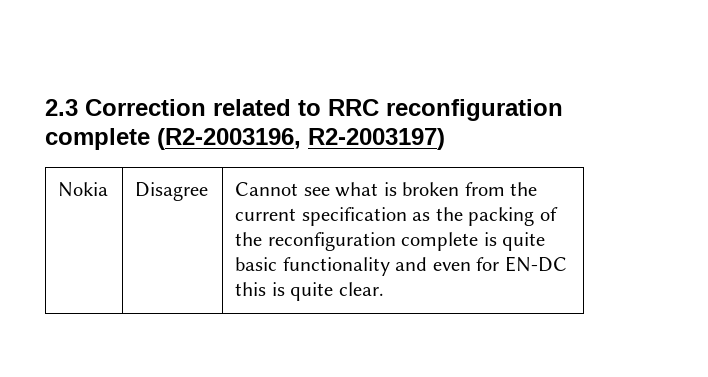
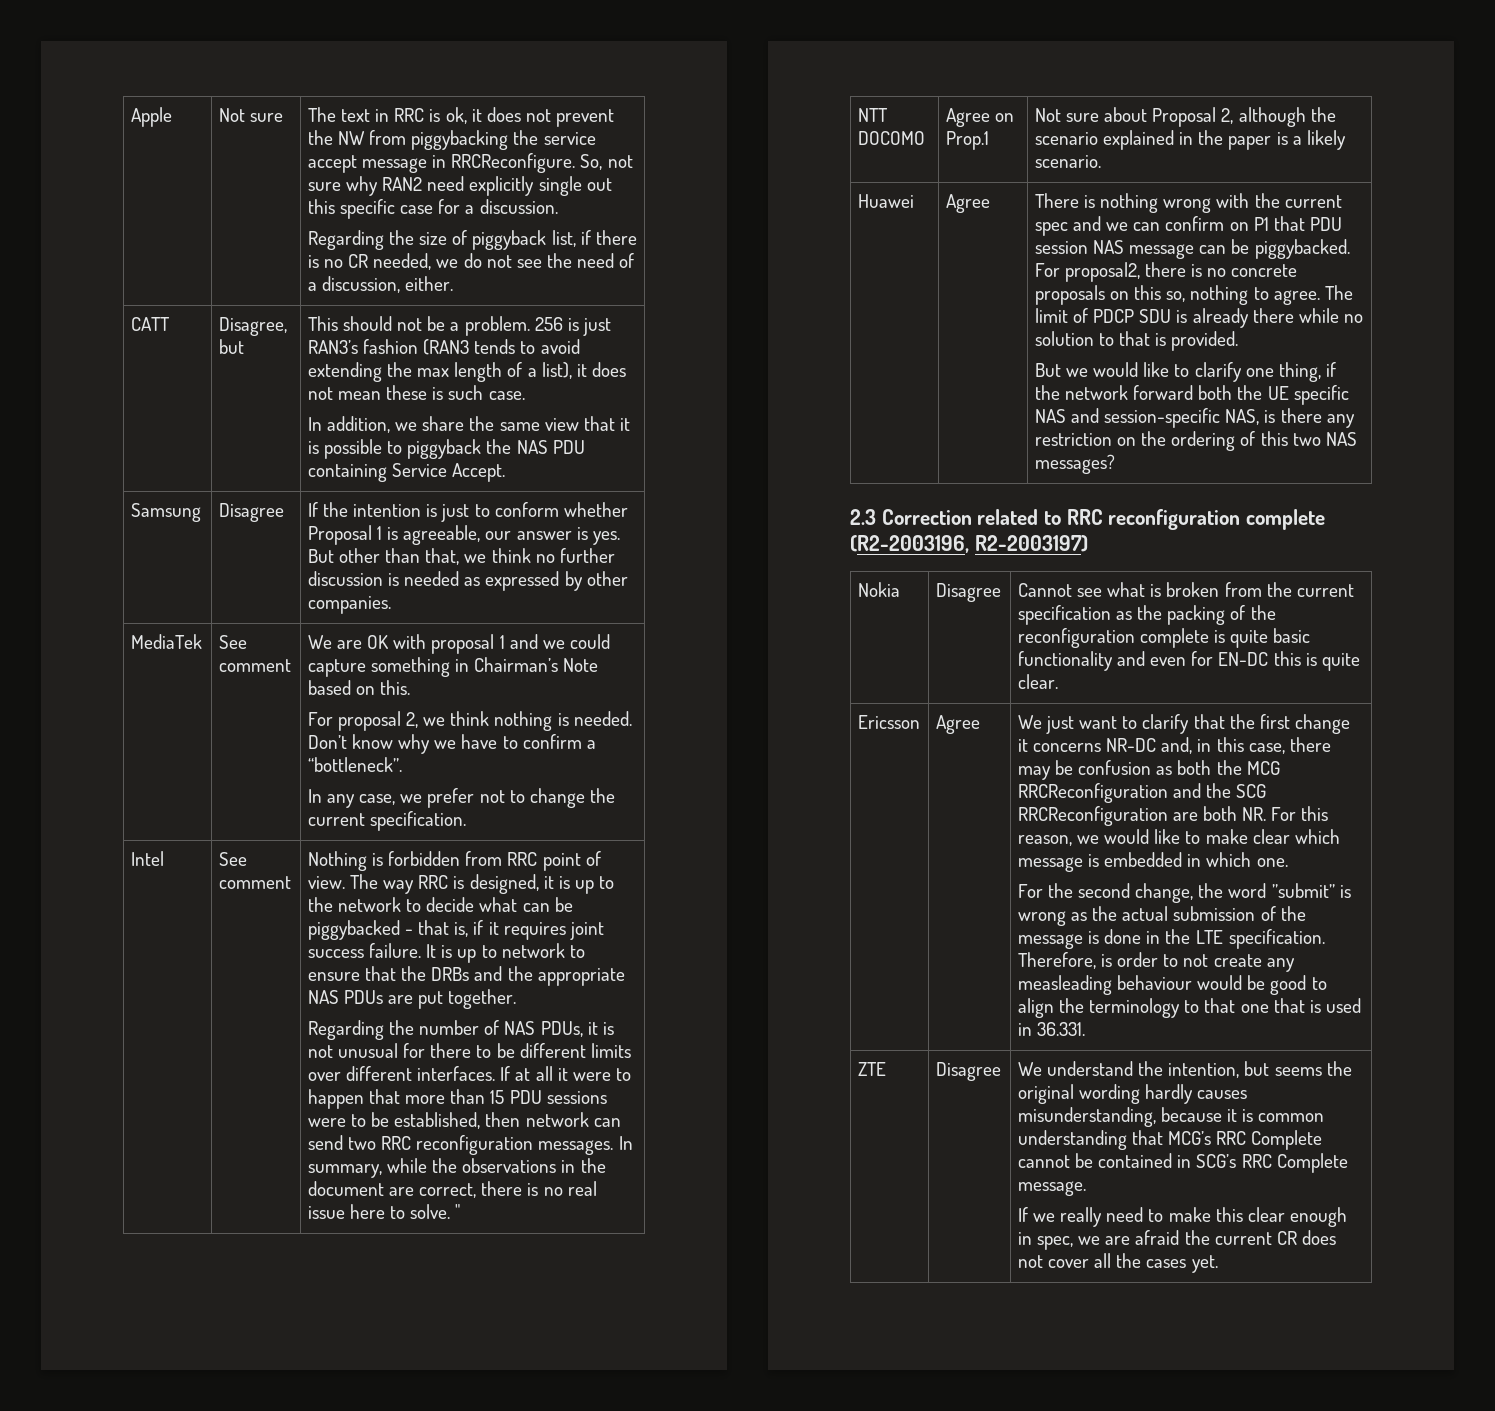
+ Apple | Not sure | The text in RRC is ok, it does not prevent the NW from piggybacking the service accept message in RRCReconfigure. So, not sure why RAN2 need explicitly single out this specific case for a discussion.
+ Regarding the size of piggyback list, if there is no CR needed, we do not see the need of a discussion, either.
+ CATT | Disagree, but | This should not be a problem. 256 is just RAN3’s fashion (RAN3 tends to avoid extending the max length of a list), it does not mean these is such case.
+ In addition, we share the same view that it is possible to piggyback the NAS PDU containing Service Accept.
+ Samsung | Disagree | If the intention is just to conform whether Proposal 1 is agreeable, our answer is yes. But other than that, we think no further discussion is needed as expressed by other companies.
+ MediaTek | See comment | We are OK with proposal 1 and we could capture something in Chairman’s Note based on this.
+ For proposal 2, we think nothing is needed. Don’t know why we have to confirm a “bottleneck”.
+ In any case, we prefer not to change the current specification.
+ Intel | See comment | Nothing is forbidden from RRC point of view. The way RRC is designed, it is up to the network to decide what can be piggybacked - that is, if it requires joint success failure. It is up to network to ensure that the DRBs and the appropriate NAS PDUs are put together.
+ Regarding the number of NAS PDUs, it is not unusual for there to be different limits over different interfaces. If at all it were to happen that more than 15 PDU sessions were to be established, then network can send two RRC reconfiguration messages. In summary, while the observations in the document are correct, there is no real issue here to solve. "
+ NTT DOCOMO | Agree on Prop.1 | Not sure about Proposal 2, although the scenario explained in the paper is a likely scenario.
+ Huawei | Agree | There is nothing wrong with the current spec and we can confirm on P1 that PDU session NAS message can be piggybacked. For proposal2, there is no concrete proposals on this so, nothing to agree. The limit of PDCP SDU is already there while no solution to that is provided.
+ But we would like to clarify one thing, if the network forward both the UE specific NAS and session-specific NAS, is there any restriction on the ordering of this two NAS messages?
+ Ericsson | Agree | We just want to clarify that the first change it concerns NR-DC and, in this case, there may be confusion as both the MCG RRCReconfiguration and the SCG RRCReconfiguration are both NR. For this reason, we would like to make clear which message is embedded in which one.
+ For the second change, the word ”submit” is wrong as the actual submission of the message is done in the LTE specification. Therefore, is order to not create any measleading behaviour would be good to align the terminology to that one that is used in 36.331.
+ ZTE | Disagree | We understand the intention, but seems the original wording hardly causes misunderstanding, because it is common understanding that MCG’s RRC Complete cannot be contained in SCG’s RRC Complete message.
+ If we really need to make this clear enough in spec, we are afraid the current CR does not cover all the cases yet.

